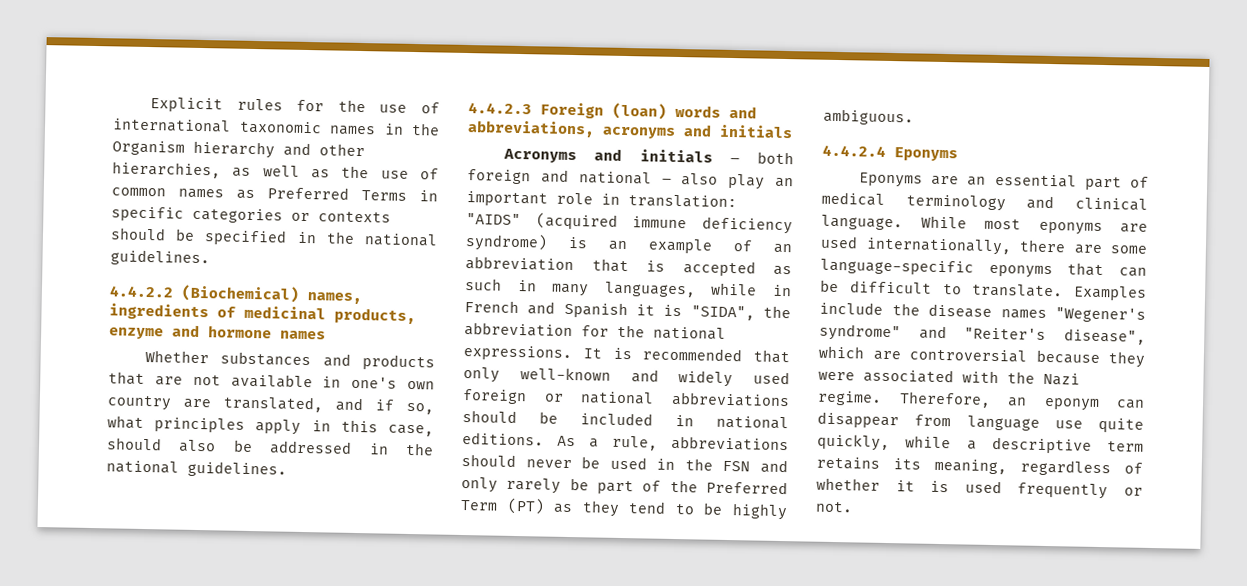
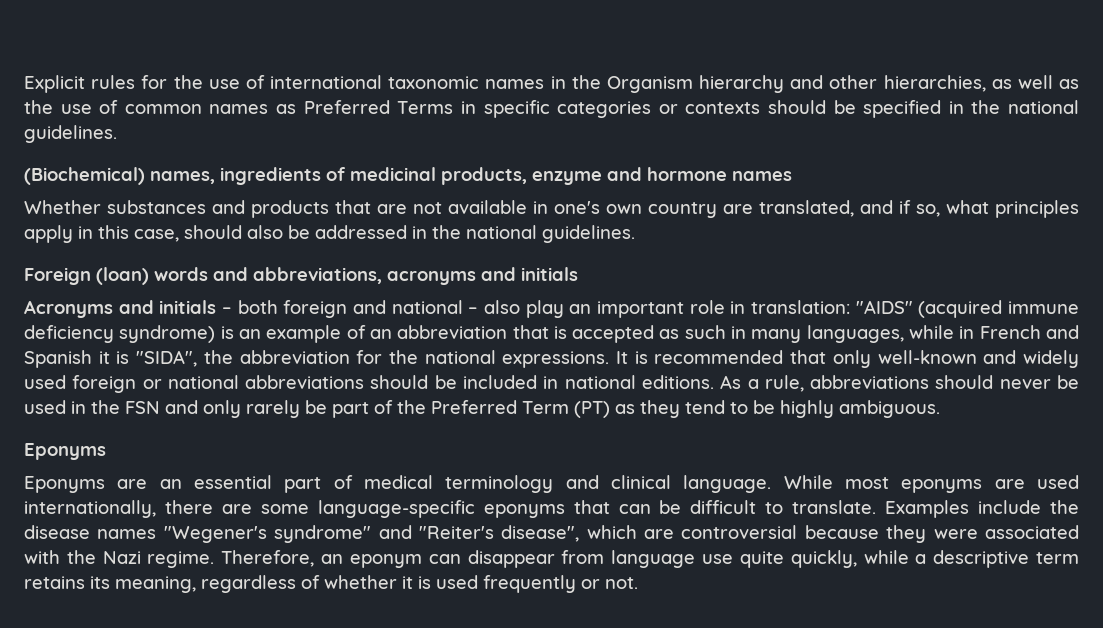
- 4.4.2.2 (Biochemical) names, ingredients of medicinal products, enzyme and hormone names
+ (Biochemical) names, ingredients of medicinal products, enzyme and hormone names
- 4.4.2.3 Foreign (loan) words and abbreviations, acronyms and initials
+ Foreign (loan) words and abbreviations, acronyms and initials
  As a rule, abbreviations should never be used in the FSN and only rarely be part of the Preferred Term (PT) as they tend to be highly ambiguous.
- 4.4.2.4 Eponyms
+ Eponyms

